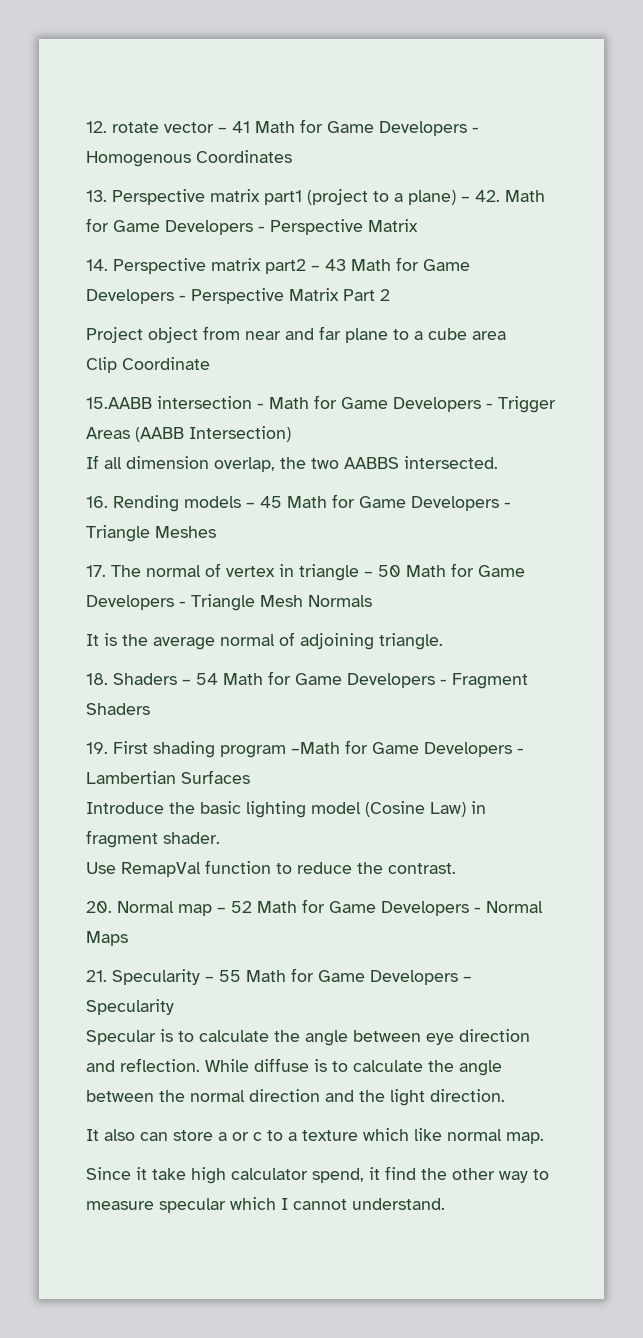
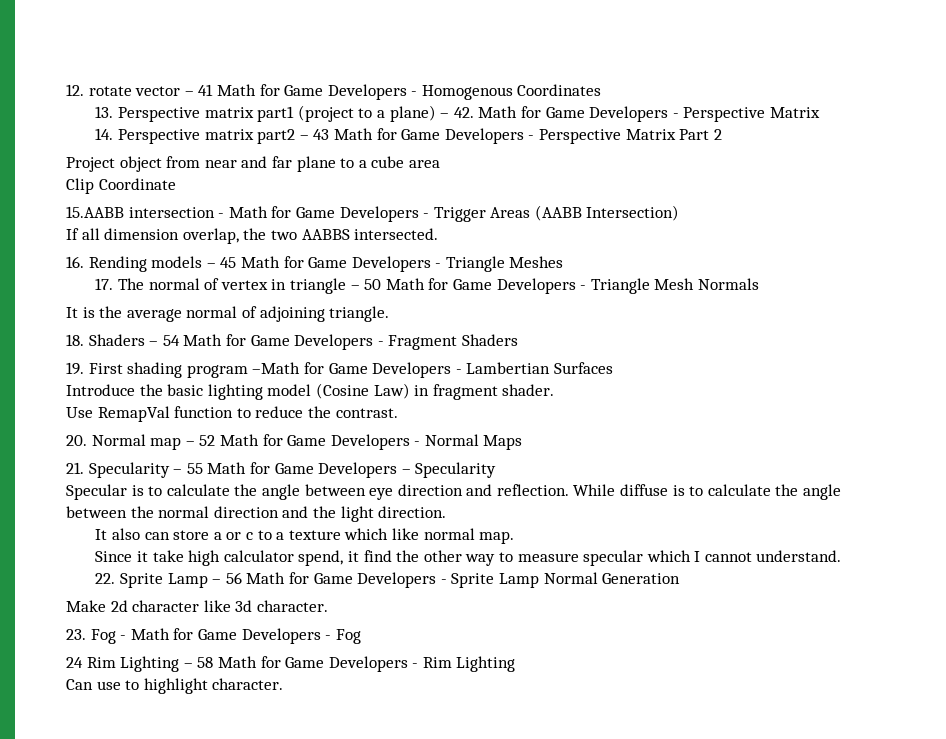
+ 22. Sprite Lamp – 56 Math for Game Developers - Sprite Lamp Normal Generation
+ Make 2d character like 3d character.
+ 23. Fog - Math for Game Developers - Fog
+ 24 Rim Lighting – 58 Math for Game Developers - Rim Lighting
+ Can use to highlight character.

